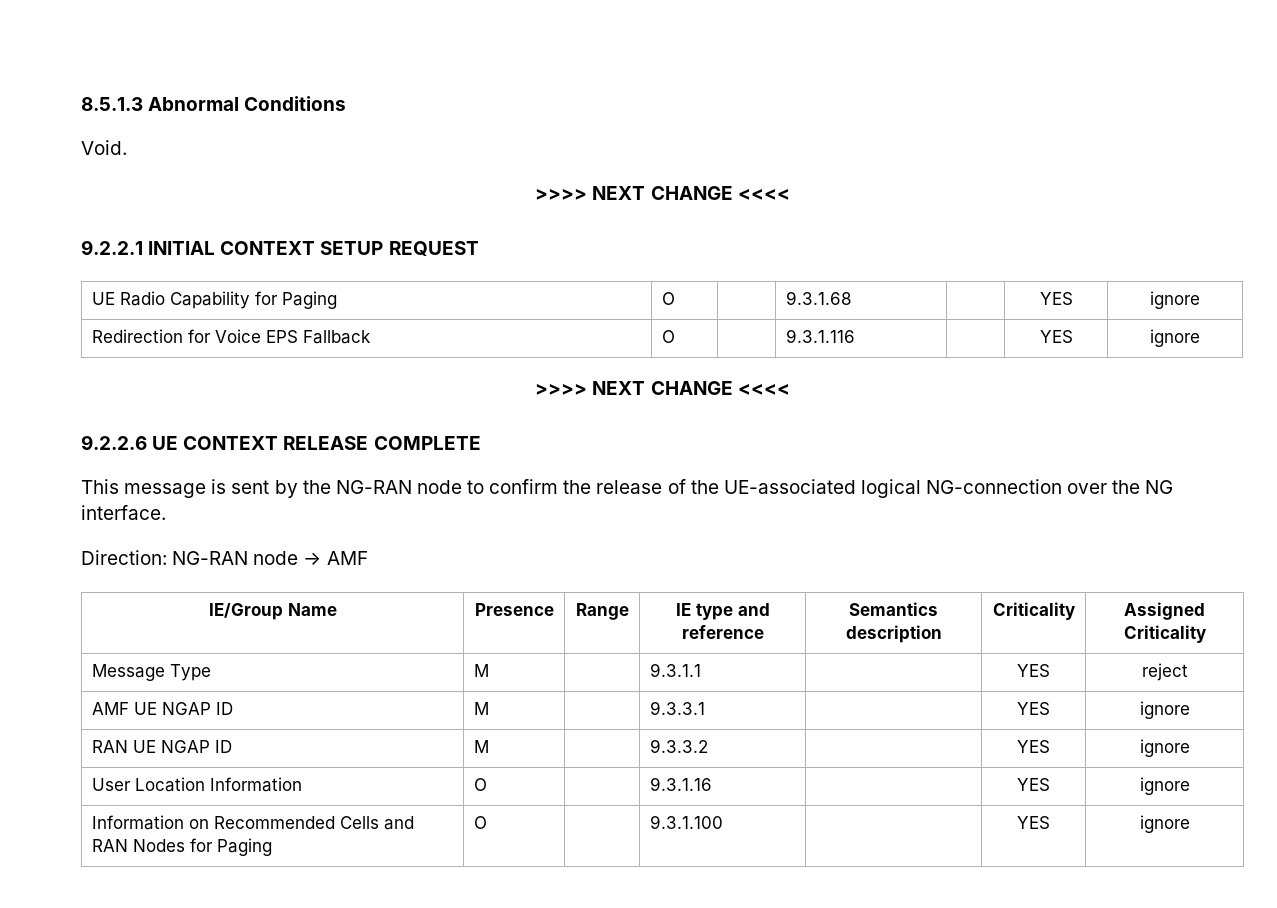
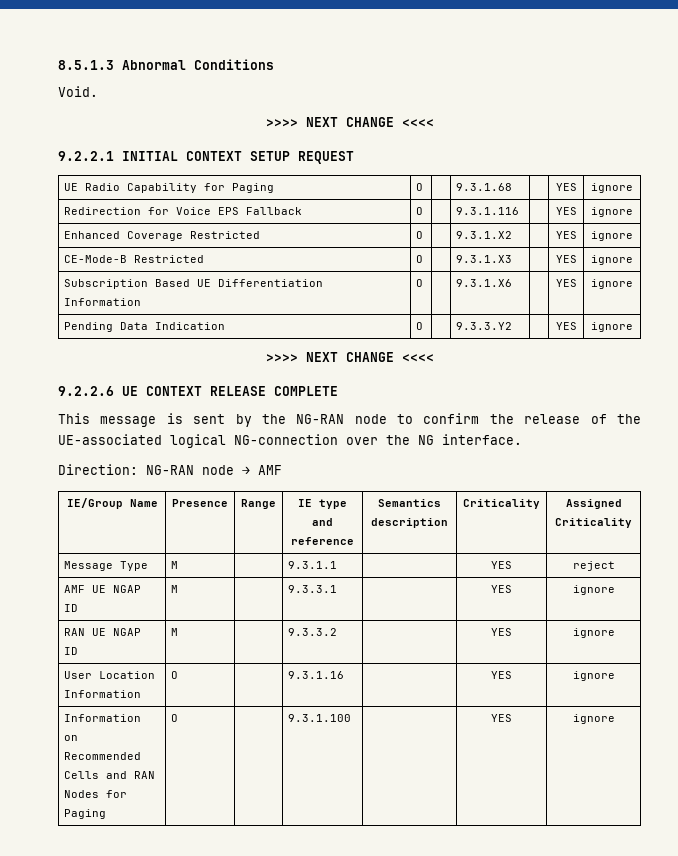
+ Enhanced Coverage Restricted | O | | 9.3.1.X2 | | YES | ignore
+ CE-Mode-B Restricted | O | | 9.3.1.X3 | | YES | ignore
+ Subscription Based UE Differentiation Information | O | | 9.3.1.X6 | | YES | ignore
+ Pending Data Indication | O | | 9.3.3.Y2 | | YES | ignore

